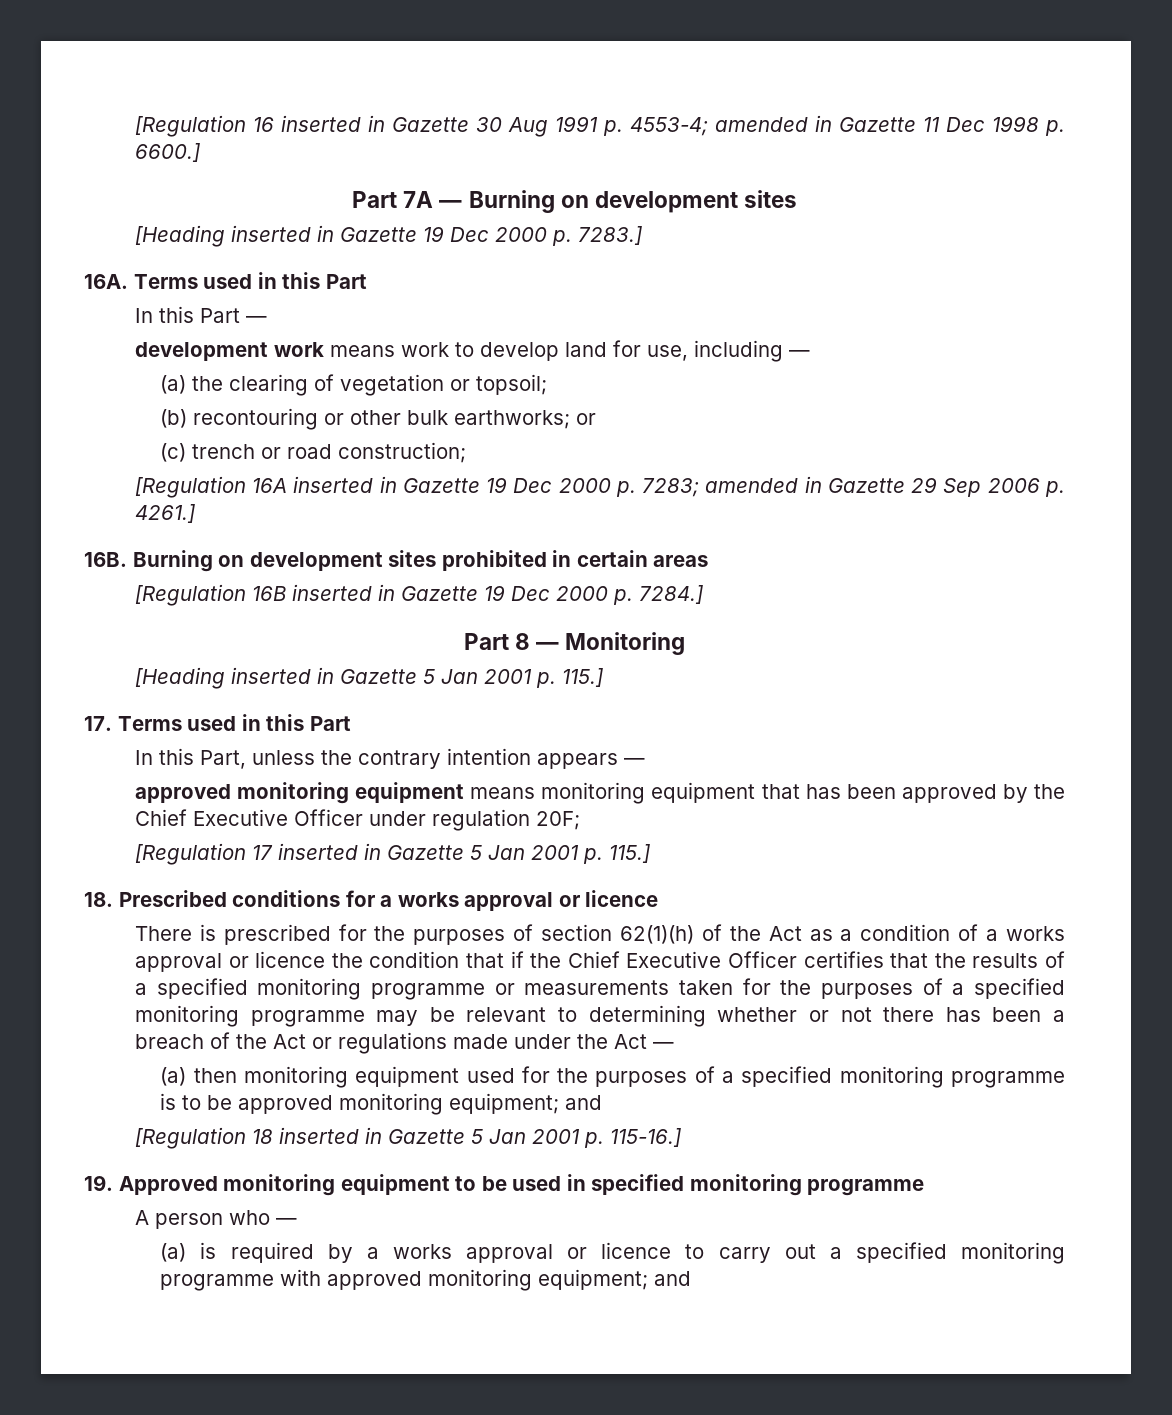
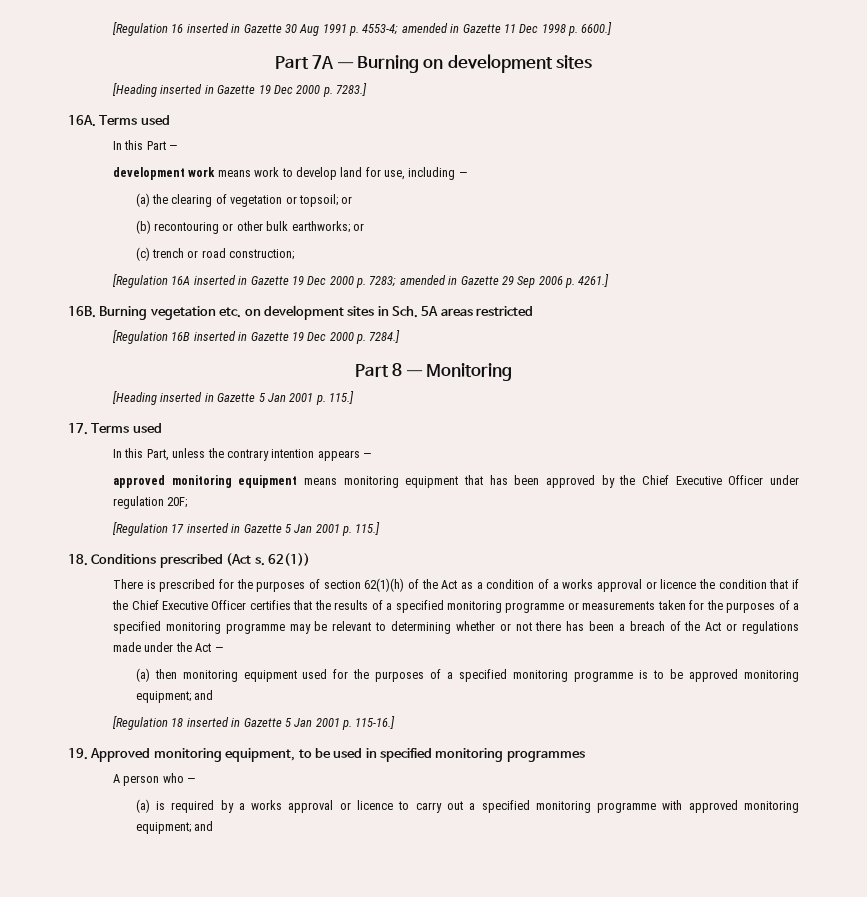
- 16A. Terms used in this Part
+ 16A. Terms used
- (a) the clearing of vegetation or topsoil;
+ (a) the clearing of vegetation or topsoil; or
- Burning on development sites prohibited in certain areas
+ Burning vegetation etc. on development sites in Sch. 5A areas restricted
- 17. Terms used in this Part
+ 17. Terms used
- 18. Prescribed conditions for a works approval or licence
+ 18. Conditions prescribed (Act s. 62(1))
- 19. Approved monitoring equipment to be used in specified monitoring programme
+ 19. Approved monitoring equipment, to be used in specified monitoring programmes

